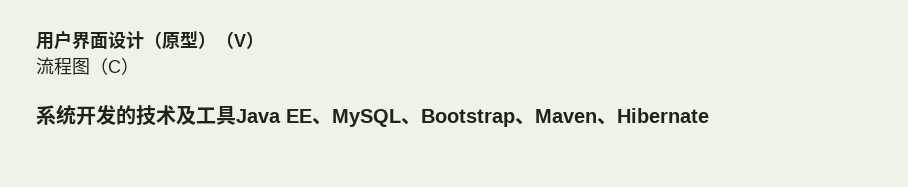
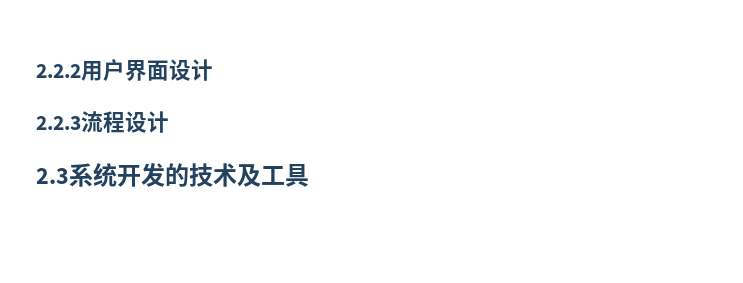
- 用户界面设计（原型）（V）
- 流程图（C）
- 系统开发的技术及工具Java EE、MySQL、Bootstrap、Maven、Hibernate
+ 2.2.2用户界面设计
+ 2.2.3流程设计
+ 2.3系统开发的技术及工具

